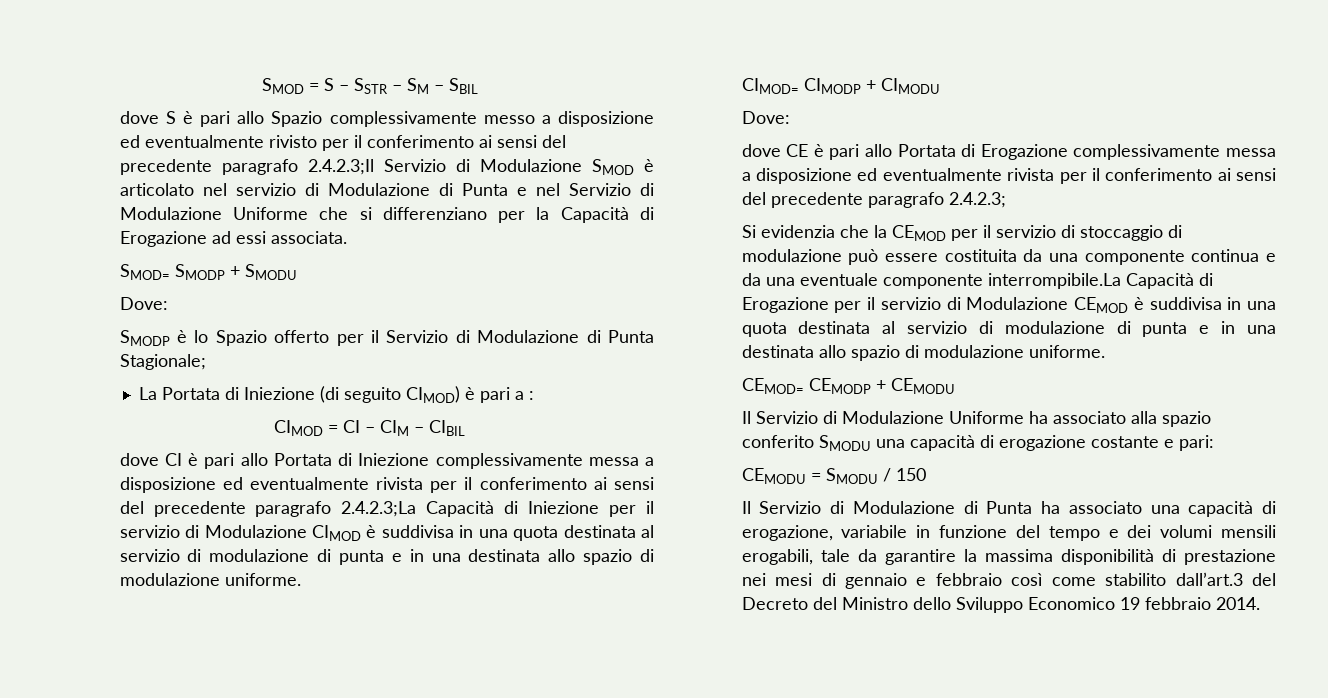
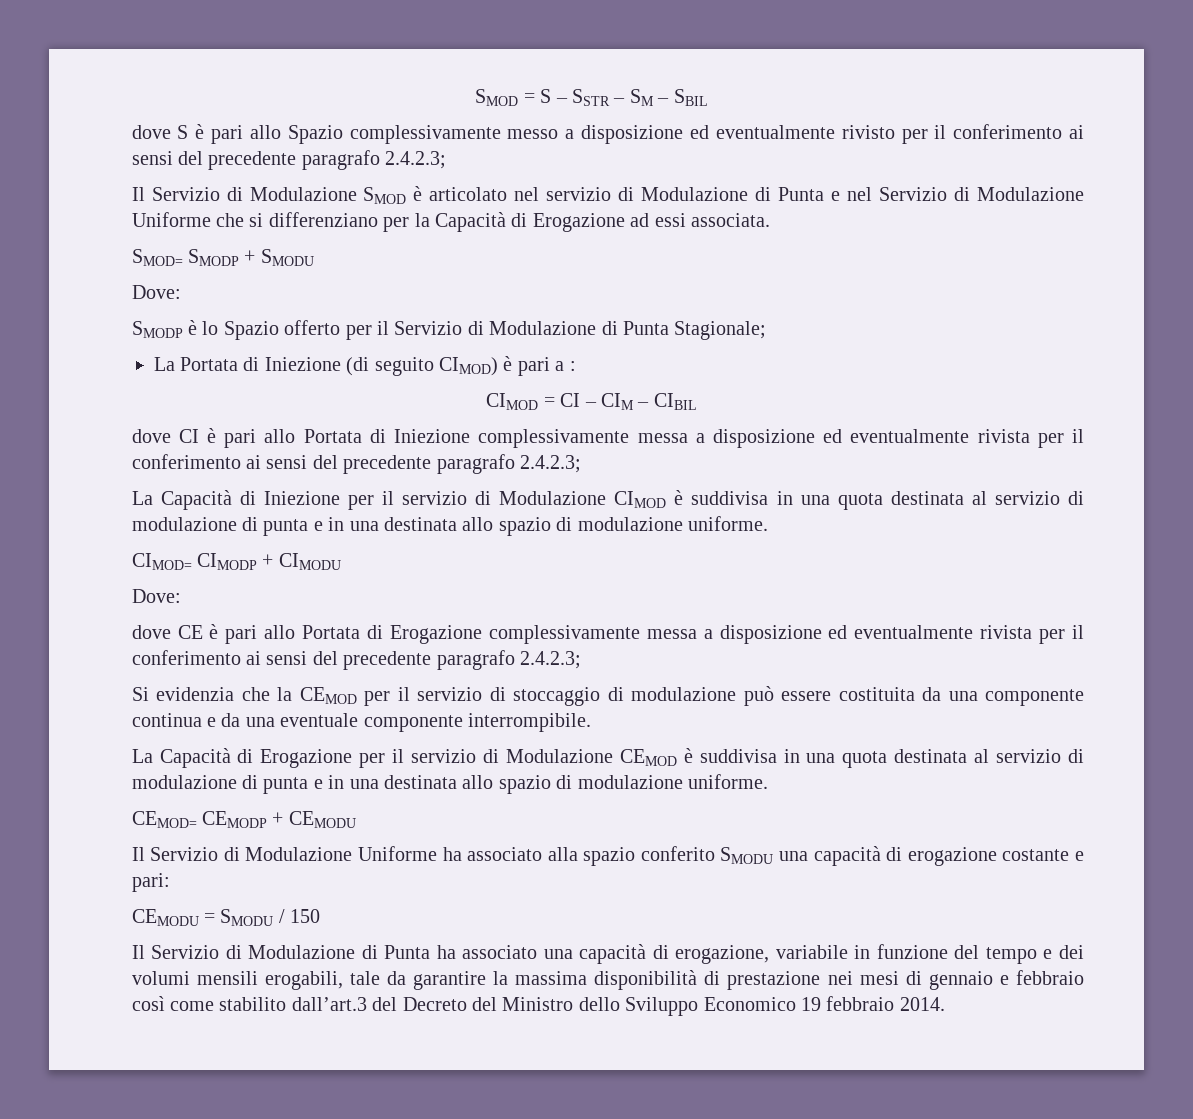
- dove S è pari allo Spazio complessivamente messo a disposizione ed eventualmente rivisto per il conferimento ai sensi del precedente paragrafo 2.4.2.3;Il Servizio di Modulazione SMOD è articolato nel servizio di Modulazione di Punta e nel Servizio di Modulazione Uniforme che si differenziano per la Capacità di Erogazione ad essi associata.
+ dove S è pari allo Spazio complessivamente messo a disposizione ed eventualmente rivisto per il conferimento ai sensi del precedente paragrafo 2.4.2.3;
+ Il Servizio di Modulazione SMOD è articolato nel servizio di Modulazione di Punta e nel Servizio di Modulazione Uniforme che si differenziano per la Capacità di Erogazione ad essi associata.
- dove CI è pari allo Portata di Iniezione complessivamente messa a disposizione ed eventualmente rivista per il conferimento ai sensi del precedente paragrafo 2.4.2.3;La Capacità di Iniezione per il servizio di Modulazione CIMOD è suddivisa in una quota destinata al servizio di modulazione di punta e in una destinata allo spazio di modulazione uniforme.
+ dove CI è pari allo Portata di Iniezione complessivamente messa a disposizione ed eventualmente rivista per il conferimento ai sensi del precedente paragrafo 2.4.2.3;
+ La Capacità di Iniezione per il servizio di Modulazione CIMOD è suddivisa in una quota destinata al servizio di modulazione di punta e in una destinata allo spazio di modulazione uniforme.
- Si evidenzia che la CEMOD per il servizio di stoccaggio di modulazione può essere costituita da una componente continua e da una eventuale componente interrompibile.La Capacità di Erogazione per il servizio di Modulazione CEMOD è suddivisa in una quota destinata al servizio di modulazione di punta e in una destinata allo spazio di modulazione uniforme.
+ Si evidenzia che la CEMOD per il servizio di stoccaggio di modulazione può essere costituita da una componente continua e da una eventuale componente interrompibile.
+ La Capacità di Erogazione per il servizio di Modulazione CEMOD è suddivisa in una quota destinata al servizio di modulazione di punta e in una destinata allo spazio di modulazione uniforme.

